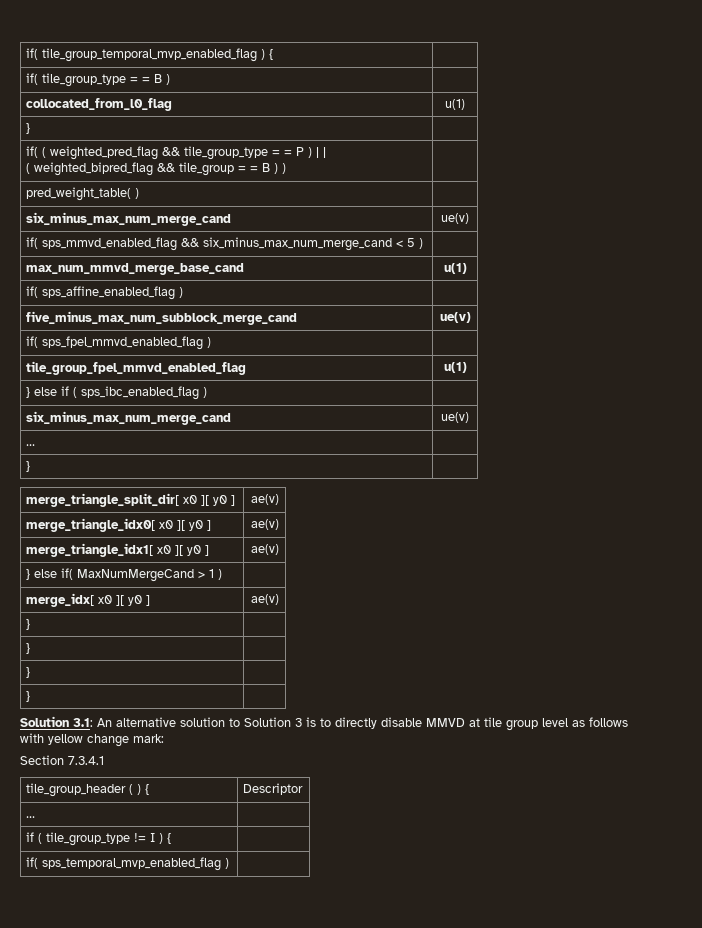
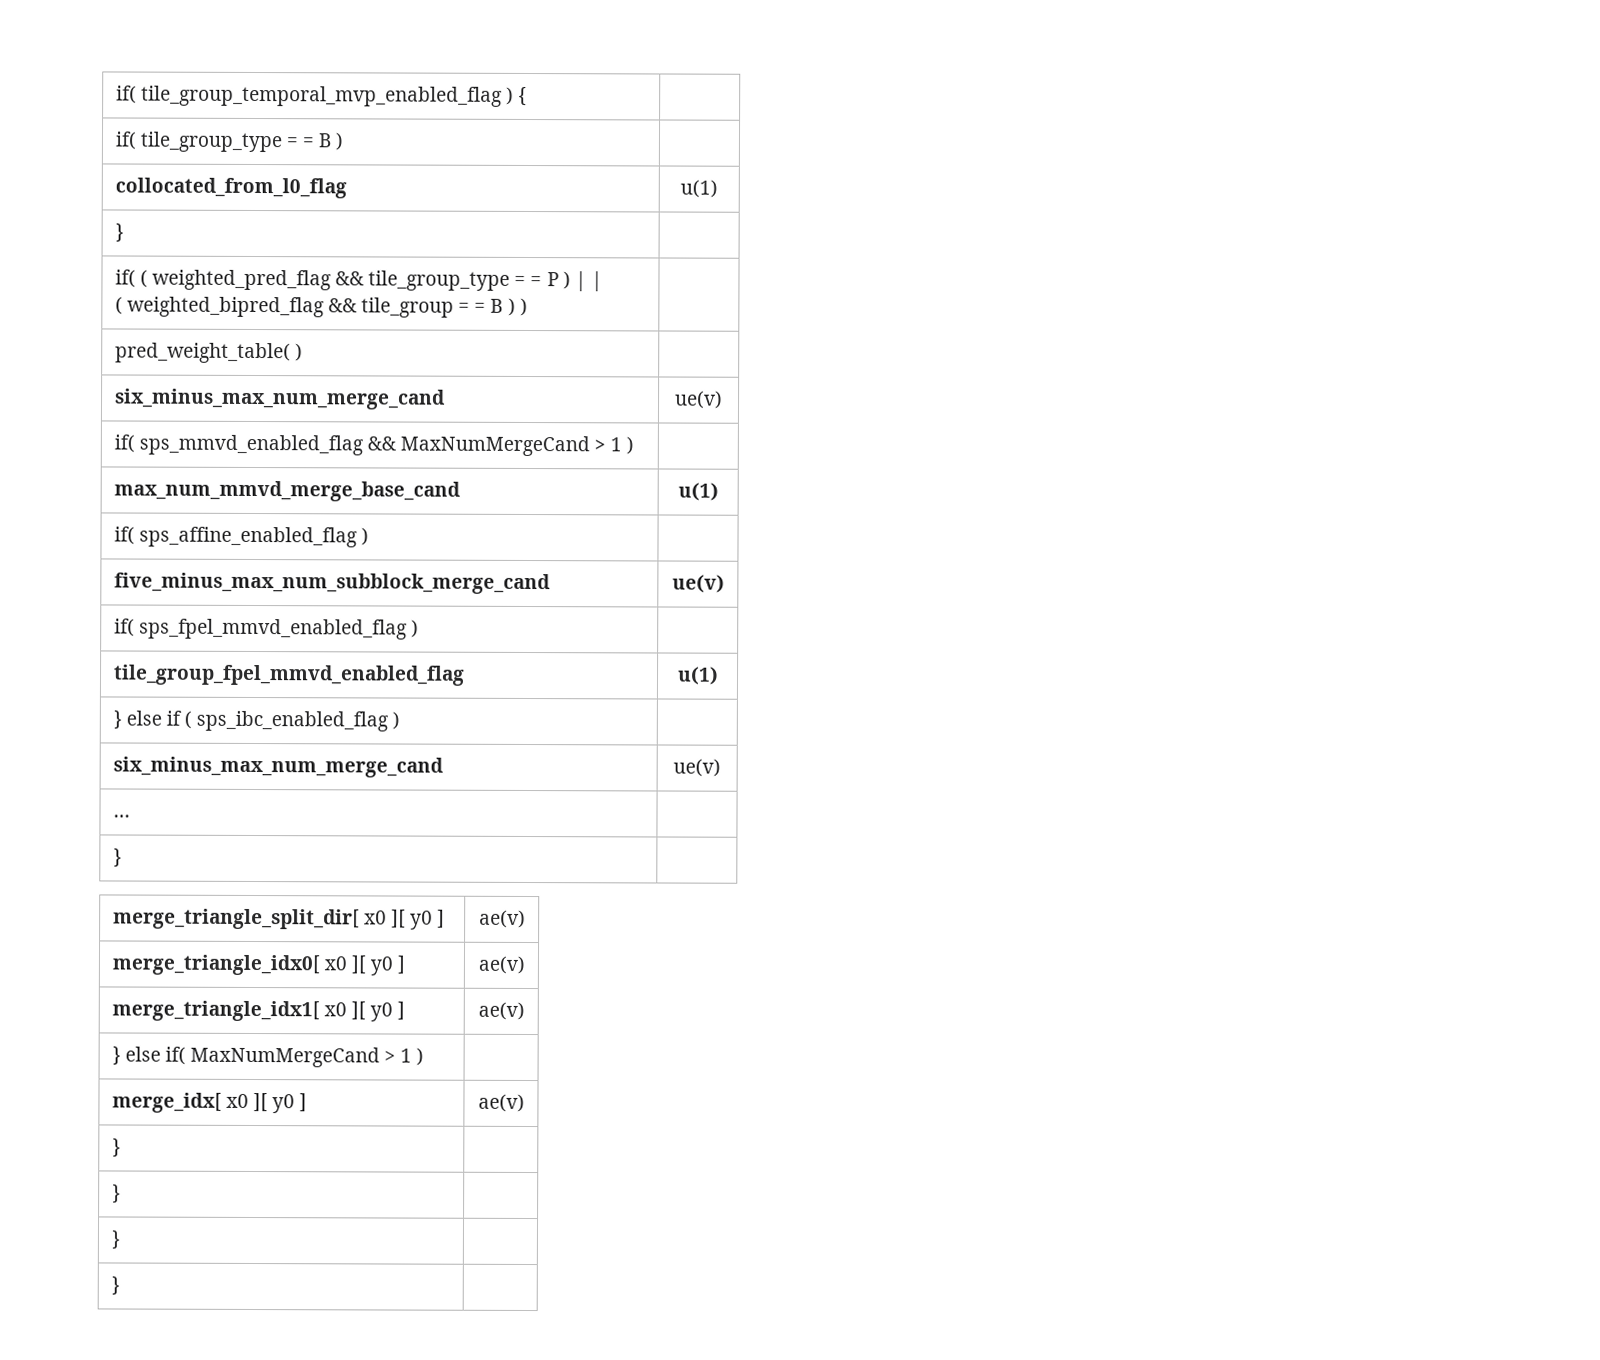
- if( sps_mmvd_enabled_flag && six_minus_max_num_merge_cand < 5 ) |
+ if( sps_mmvd_enabled_flag && MaxNumMergeCand > 1 ) |
- Solution 3.1: An alternative solution to Solution 3 is to directly disable MMVD at tile group level as follows with yellow change mark:
- Section 7.3.4.1
- tile_group_header ( ) { | Descriptor
- … |
- if ( tile_group_type != I ) { |
- if( sps_temporal_mvp_enabled_flag ) |

